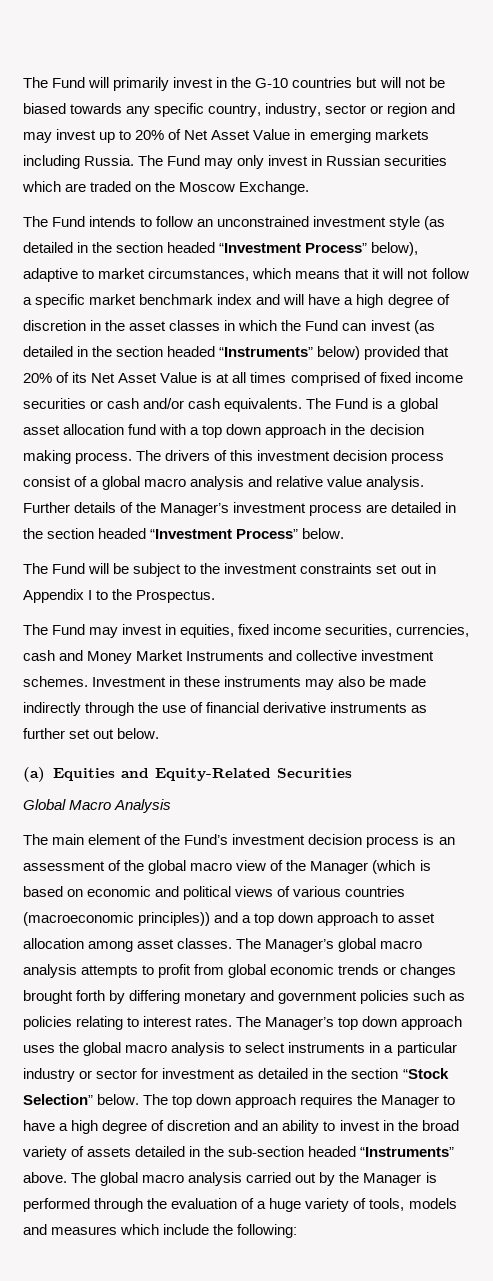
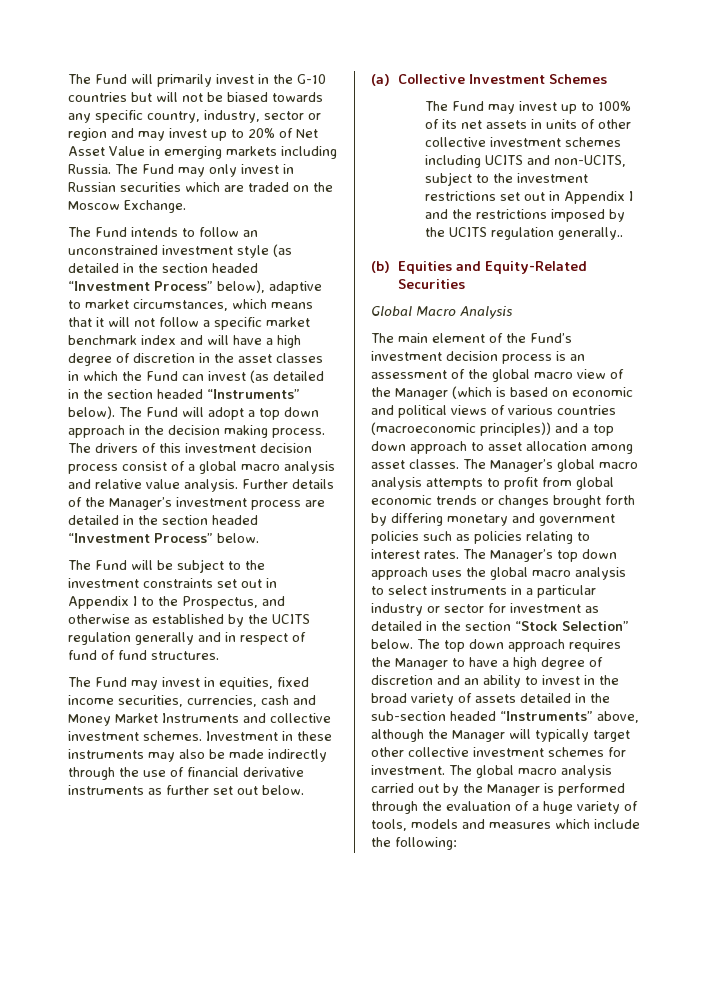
- The Fund intends to follow an unconstrained investment style (as detailed in the section headed “Investment Process” below), adaptive to market circumstances, which means that it will not follow a specific market benchmark index and will have a high degree of discretion in the asset classes in which the Fund can invest (as detailed in the section headed “Instruments” below) provided that 20% of its Net Asset Value is at all times comprised of fixed income securities or cash and/or cash equivalents. The Fund is a global asset allocation fund with a top down approach in the decision making process.
+ The Fund intends to follow an unconstrained investment style (as detailed in the section headed “Investment Process” below), adaptive to market circumstances, which means that it will not follow a specific market benchmark index and will have a high degree of discretion in the asset classes in which the Fund can invest (as detailed in the section headed “Instruments” below). The Fund will adopt a top down approach in the decision making process.
- The Fund will be subject to the investment constraints set out in Appendix I to the Prospectus.
+ The Fund will be subject to the investment constraints set out in Appendix I to the Prospectus, and otherwise as established by the UCITS regulation generally and in respect of fund of fund structures.
- (a) Equities and Equity-Related Securities
+ (a) Collective Investment Schemes
+ The Fund may invest up to 100% of its net assets in units of other collective investment schemes including UCITS and non-UCITS, subject to the investment restrictions set out in Appendix I and the restrictions imposed by the UCITS regulation generally..
+ (b) Equities and Equity-Related Securities
- The top down approach requires the Manager to have a high degree of discretion and an ability to invest in the broad variety of assets detailed in the sub-section headed “Instruments” above.
+ The top down approach requires the Manager to have a high degree of discretion and an ability to invest in the broad variety of assets detailed in the sub-section headed “Instruments” above, although the Manager will typically target other collective investment schemes for investment.

